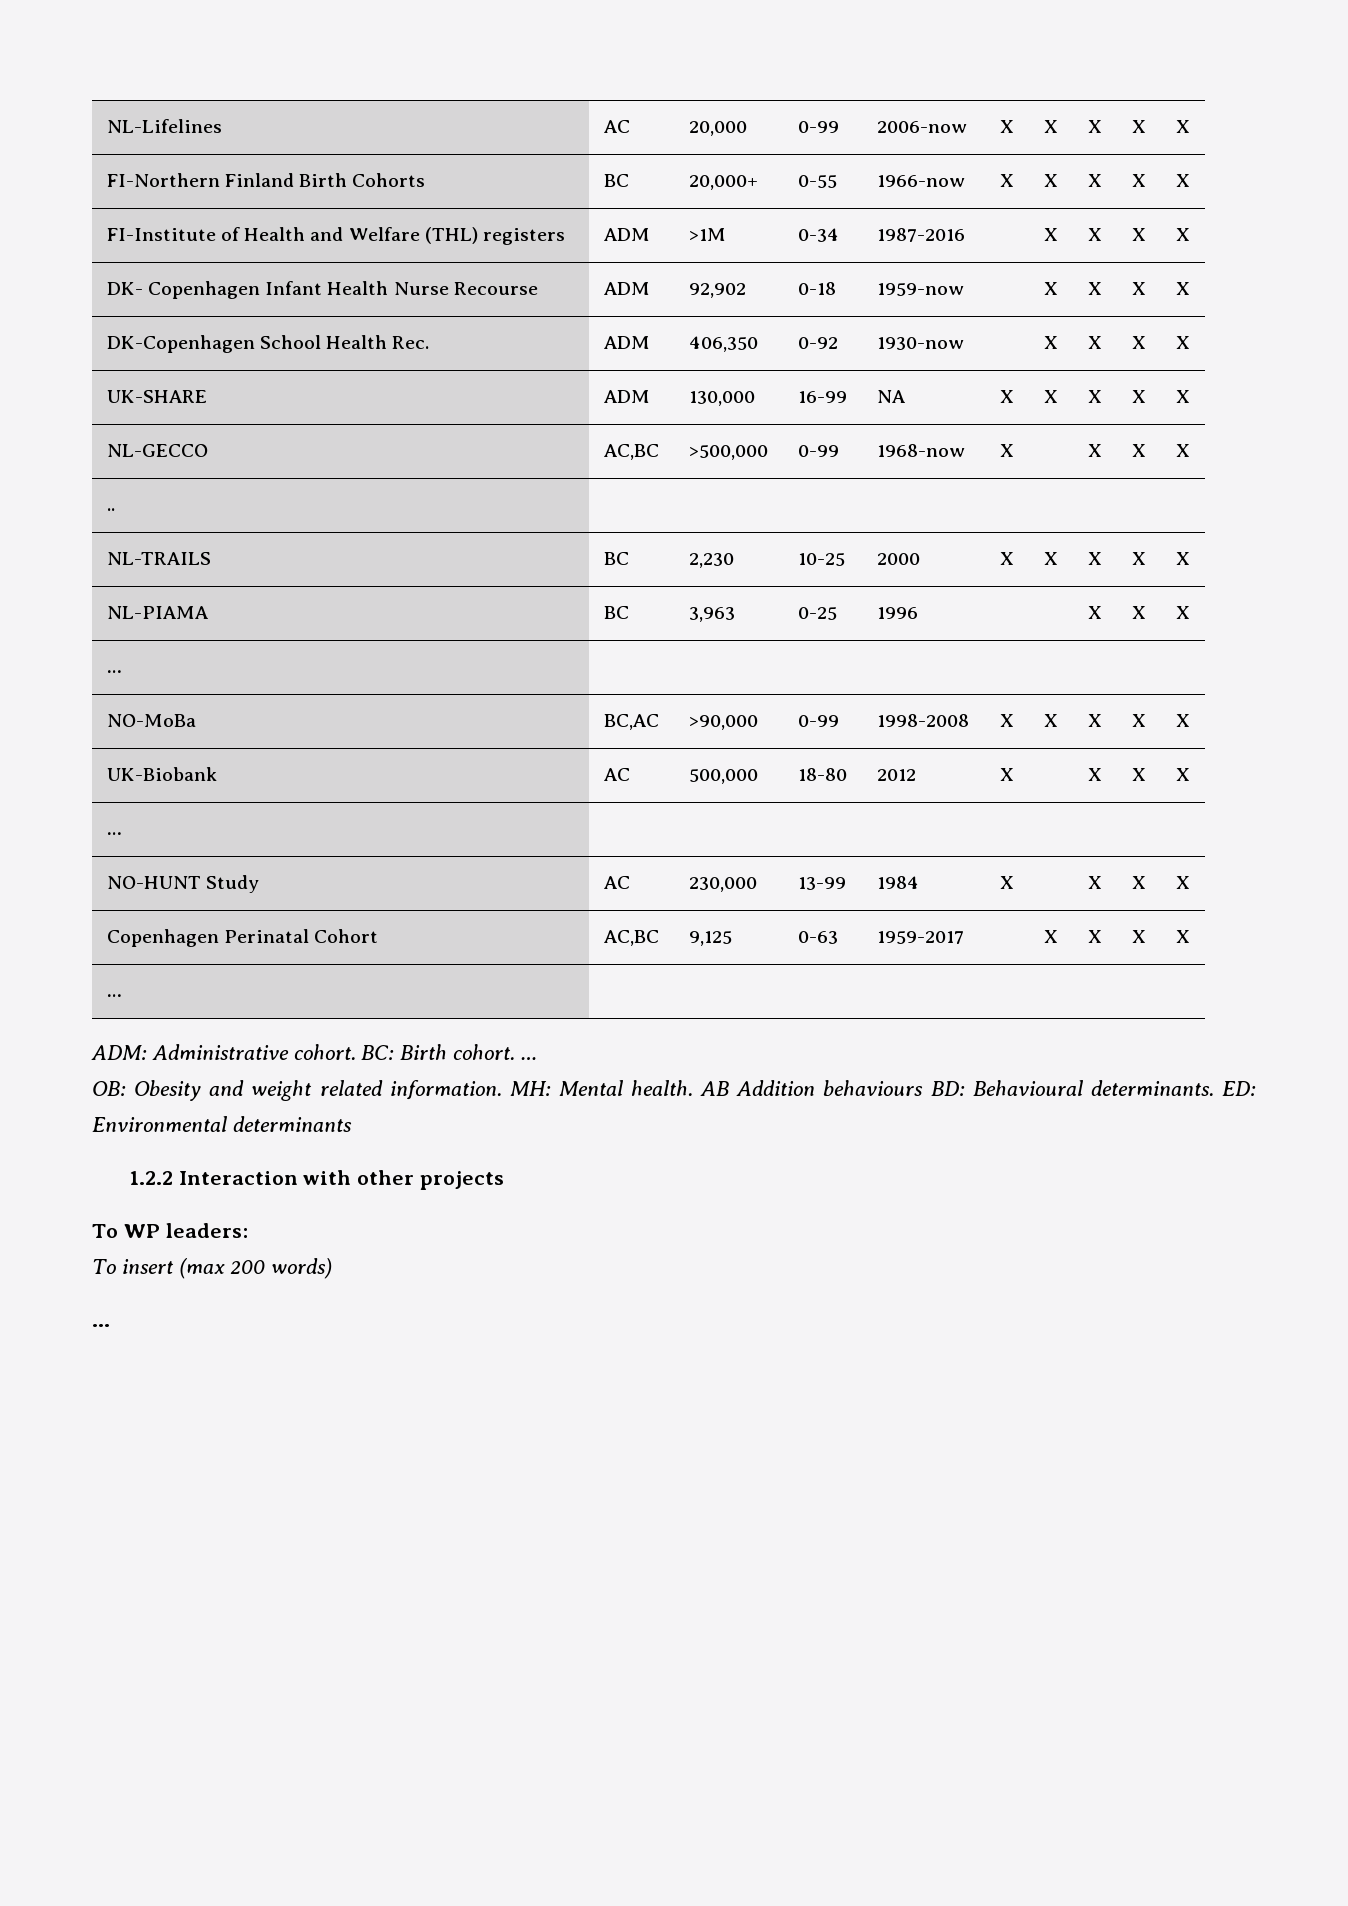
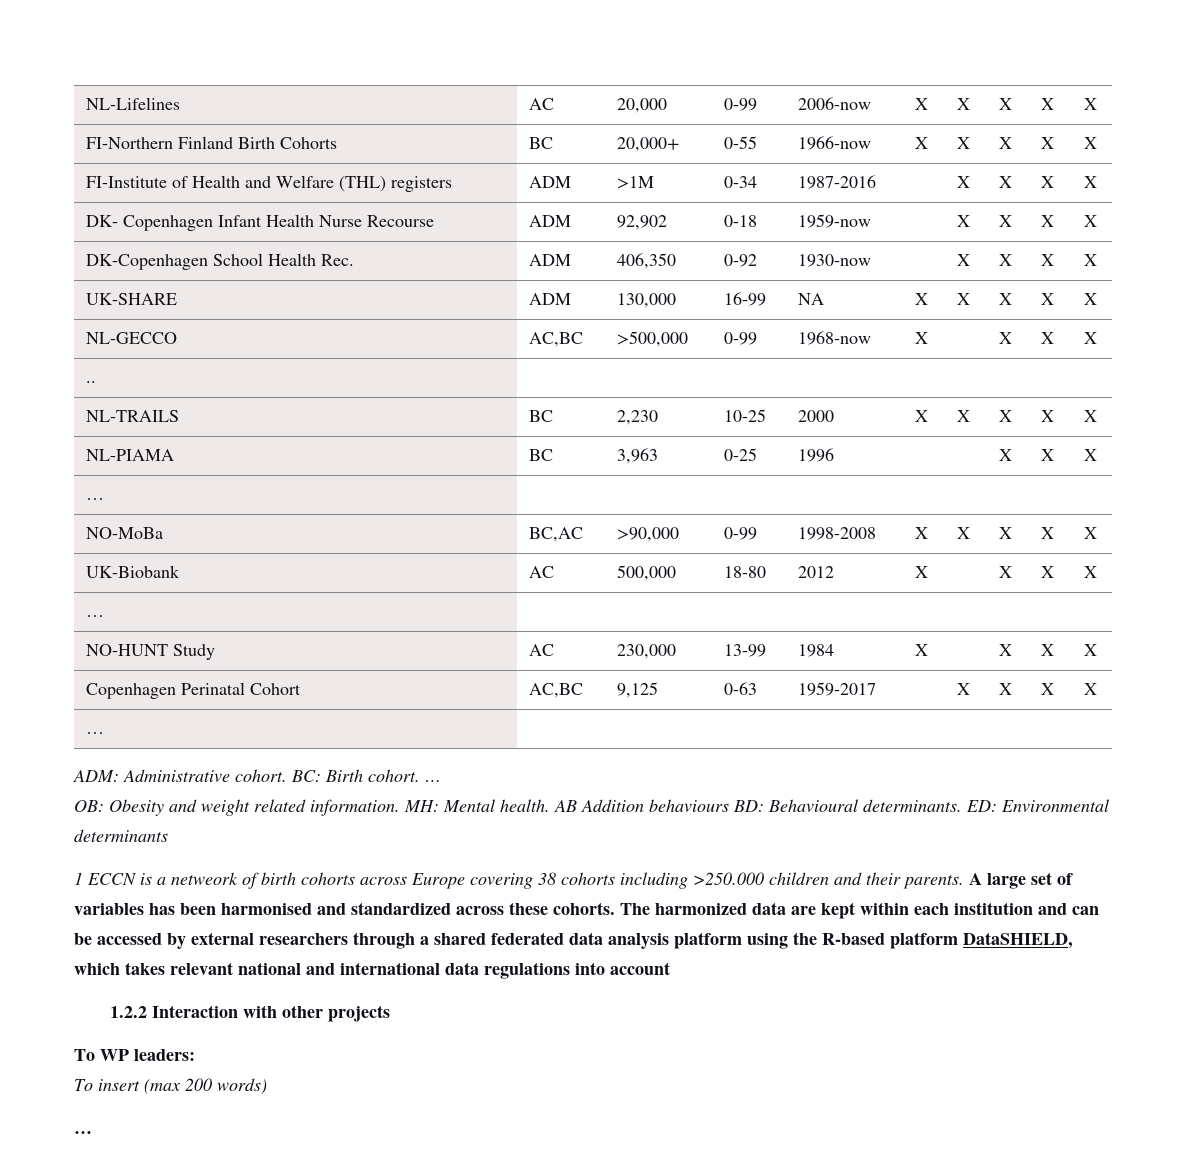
+ 1 ECCN is a netweork of birth cohorts across Europe covering 38 cohorts including >250.000 children and their parents. A large set of variables has been harmonised and standardized across these cohorts. The harmonized data are kept within each institution and can be accessed by external researchers through a shared federated data analysis platform using the R-based platform DataSHIELD, which takes relevant national and international data regulations into account

